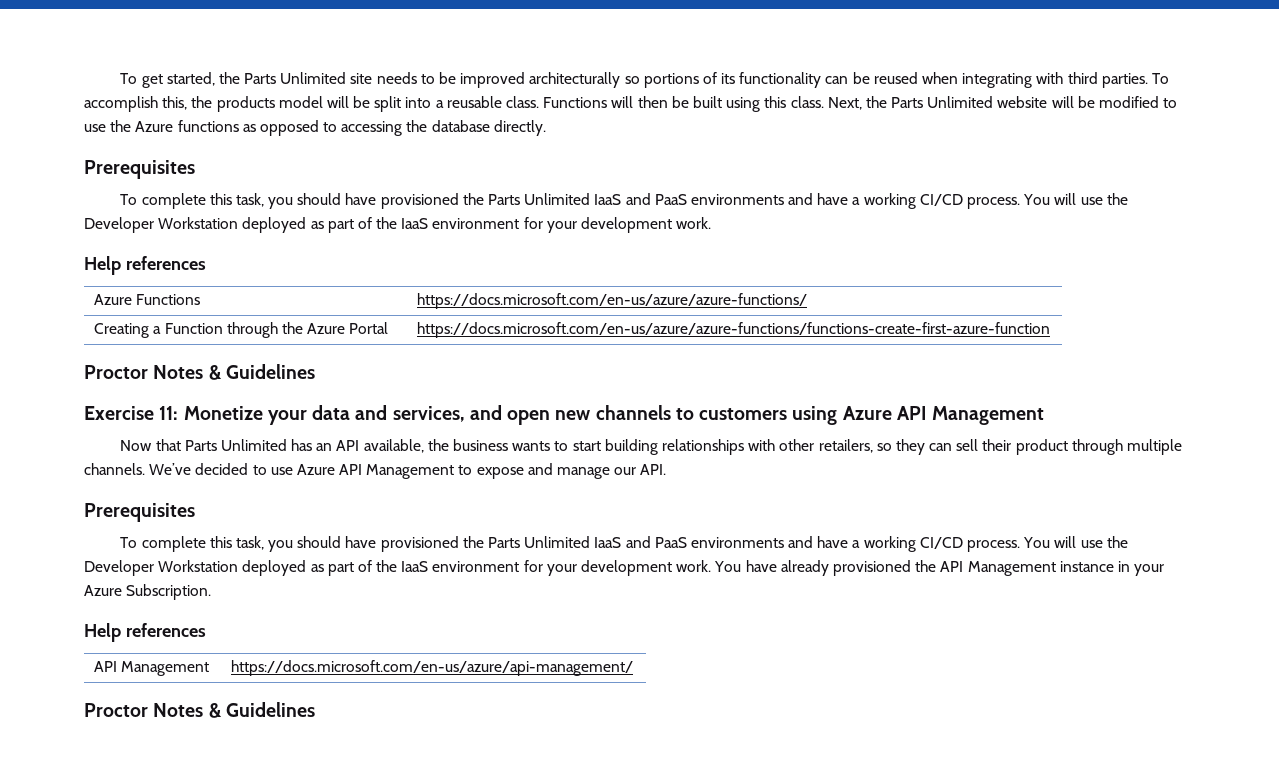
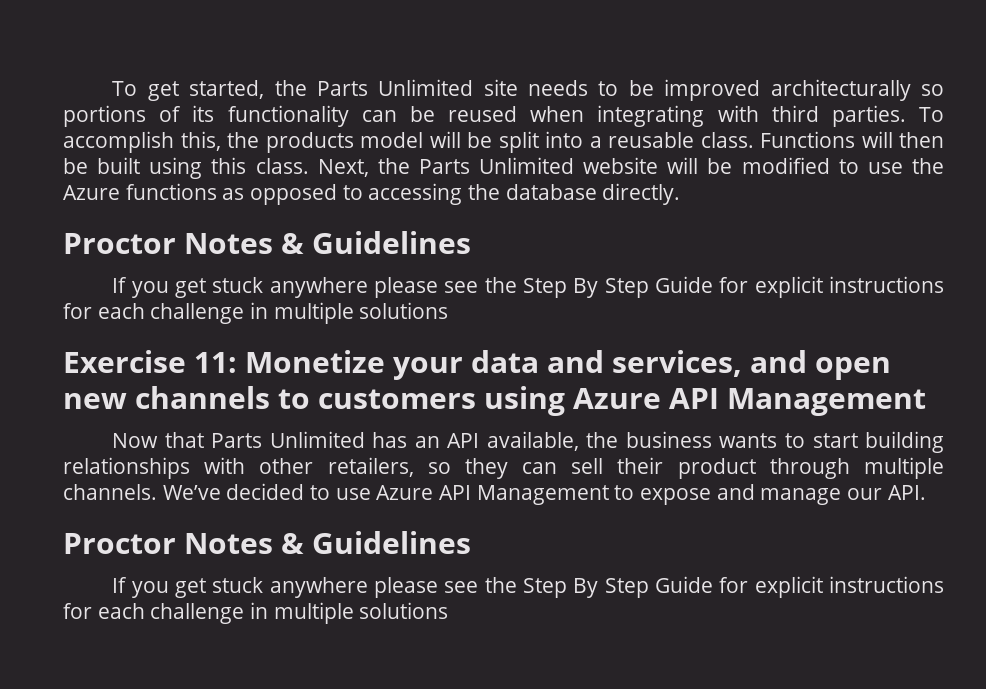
  Next, the Parts Unlimited website will be modified to use the Azure functions as opposed to accessing the database directly.
- Prerequisites
- To complete this task, you should have provisioned the Parts Unlimited IaaS and PaaS environments and have a working CI/CD process. You will use the Developer Workstation deployed as part of the IaaS environment for your development work.
- Help references
- Azure Functions | https://docs.microsoft.com/en-us/azure/azure-functions/
- Creating a Function through the Azure Portal | https://docs.microsoft.com/en-us/azure/azure-functions/functions-create-first-azure-function
  Proctor Notes & Guidelines
+ If you get stuck anywhere please see the Step By Step Guide for explicit instructions for each challenge in multiple solutions
  We’ve decided to use Azure API Management to expose and manage our API.
- Prerequisites
- To complete this task, you should have provisioned the Parts Unlimited IaaS and PaaS environments and have a working CI/CD process. You will use the Developer Workstation deployed as part of the IaaS environment for your development work. You have already provisioned the API Management instance in your Azure Subscription.
- Help references
- API Management | https://docs.microsoft.com/en-us/azure/api-management/
  Proctor Notes & Guidelines
+ If you get stuck anywhere please see the Step By Step Guide for explicit instructions for each challenge in multiple solutions

